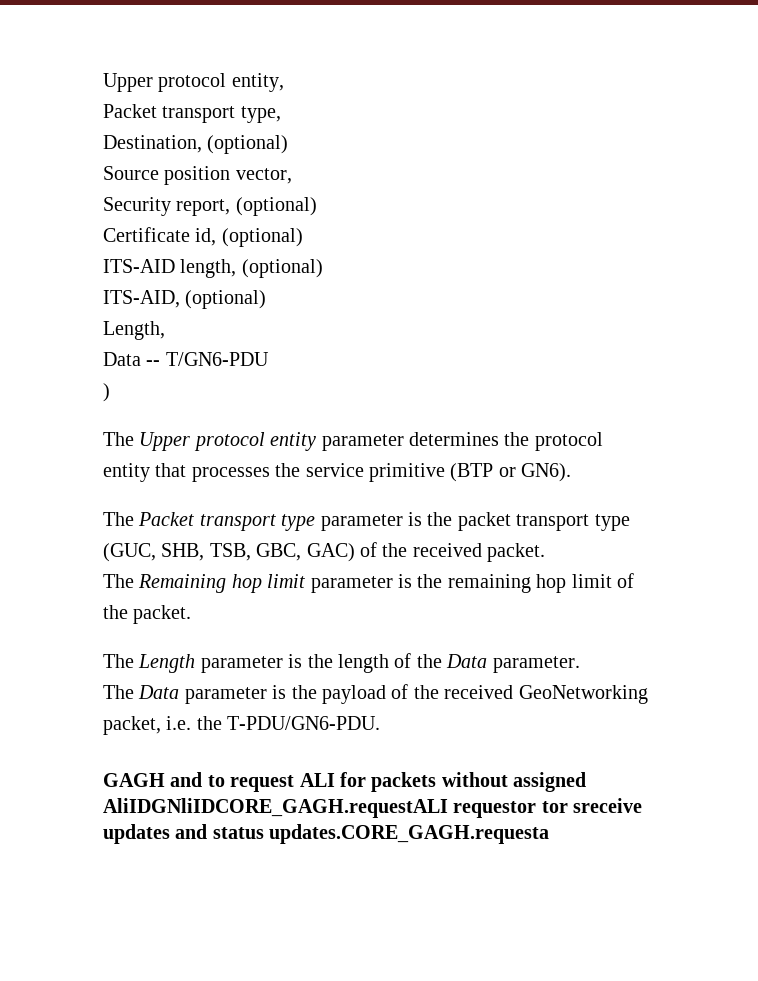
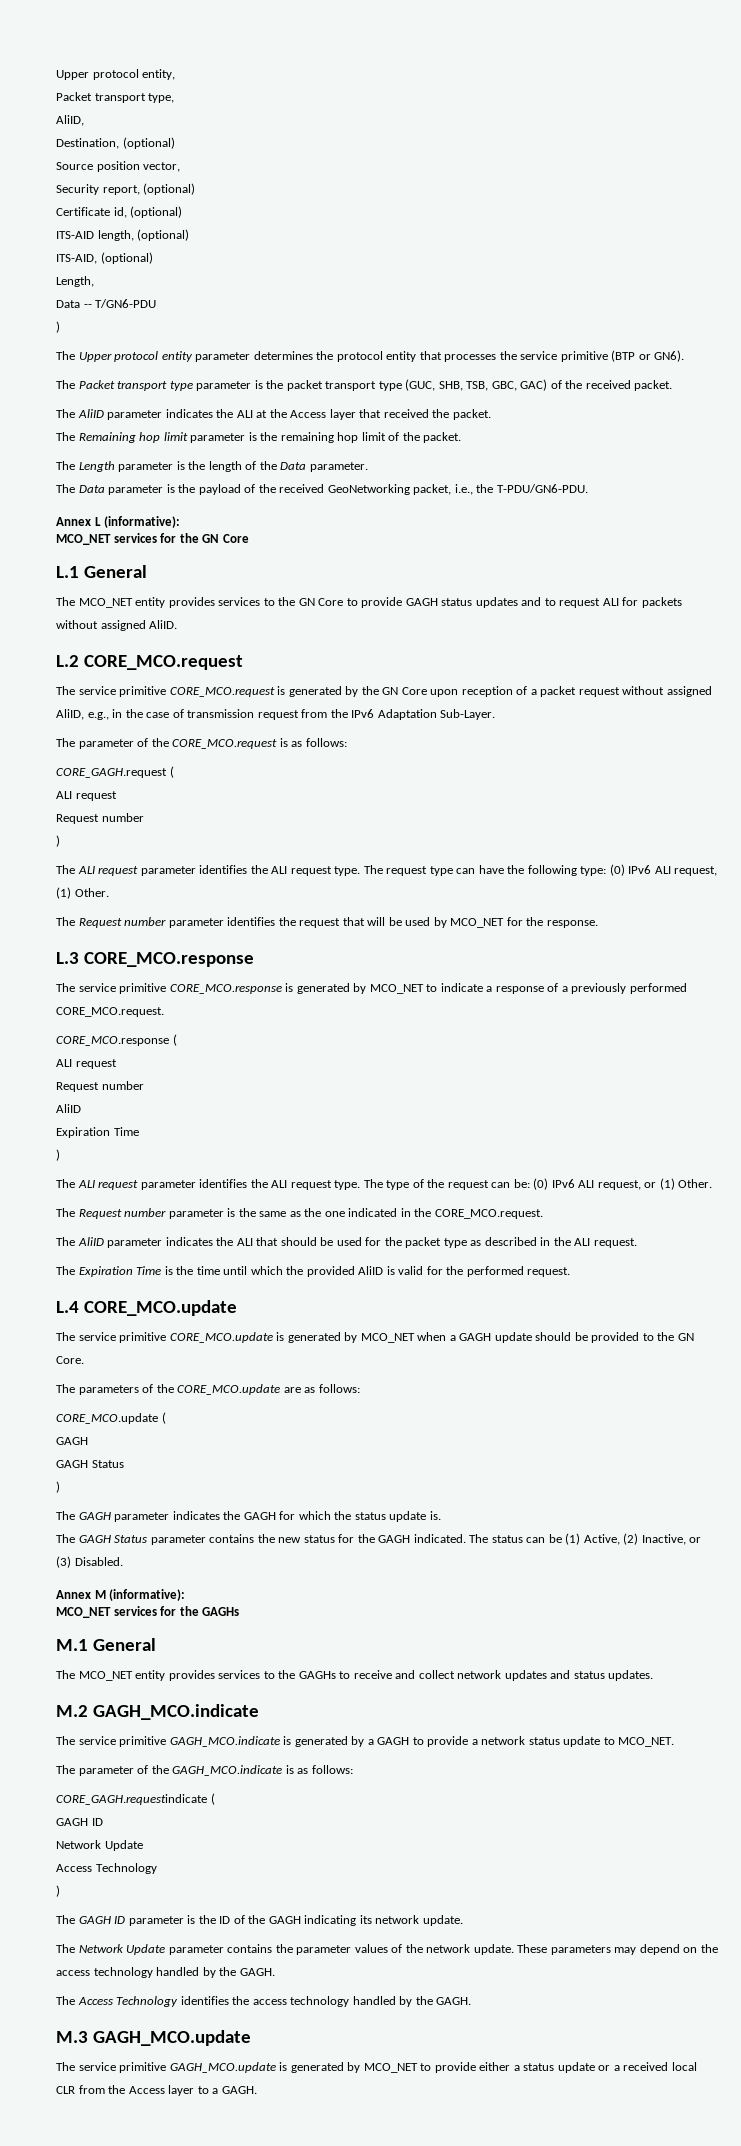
  Packet transport type,
+ AliID,
+ The AliID parameter indicates the ALI at the Access layer that received the packet.
- The Data parameter is the payload of the received GeoNetworking packet, i.e. the T-PDU/GN6-PDU.
+ The Data parameter is the payload of the received GeoNetworking packet, i.e., the T-PDU/GN6-PDU.
- GAGH and to request ALI for packets without assigned AliIDGNliIDCORE_GAGH.requestALI requestor tor sreceive updates and status updates.CORE_GAGH.requesta
+ Annex L (informative):
+ MCO_NET services for the GN Core
+ L.1 General
+ The MCO_NET entity provides services to the GN Core to provide GAGH status updates and to request ALI for packets without assigned AliID.
+ L.2 CORE_MCO.request
+ The service primitive CORE_MCO.request is generated by the GN Core upon reception of a packet request without assigned AliID, e.g., in the case of transmission request from the IPv6 Adaptation Sub-Layer.
+ The parameter of the CORE_MCO.request is as follows:
+ CORE_GAGH.request (
+ ALI request
+ Request number
+ )
+ The ALI request parameter identifies the ALI request type. The request type can have the following type: (0) IPv6 ALI request, (1) Other.
+ The Request number parameter identifies the request that will be used by MCO_NET for the response.
+ L.3 CORE_MCO.response
+ The service primitive CORE_MCO.response is generated by MCO_NET to indicate a response of a previously performed CORE_MCO.request.
+ CORE_MCO.response (
+ ALI request
+ Request number
+ AliID
+ Expiration Time
+ )
+ The ALI request parameter identifies the ALI request type. The type of the request can be: (0) IPv6 ALI request, or (1) Other.
+ The Request number parameter is the same as the one indicated in the CORE_MCO.request.
+ The AliID parameter indicates the ALI that should be used for the packet type as described in the ALI request.
+ The Expiration Time is the time until which the provided AliID is valid for the performed request.
+ L.4 CORE_MCO.update
+ The service primitive CORE_MCO.update is generated by MCO_NET when a GAGH update should be provided to the GN Core.
+ The parameters of the CORE_MCO.update are as follows:
+ CORE_MCO.update (
+ GAGH
+ GAGH Status
+ )
+ The GAGH parameter indicates the GAGH for which the status update is.
+ The GAGH Status parameter contains the new status for the GAGH indicated. The status can be (1) Active, (2) Inactive, or (3) Disabled.
+ Annex M (informative):
+ MCO_NET services for the GAGHs
+ M.1 General
+ The MCO_NET entity provides services to the GAGHs to receive and collect network updates and status updates.
+ M.2 GAGH_MCO.indicate
+ The service primitive GAGH_MCO.indicate is generated by a GAGH to provide a network status update to MCO_NET.
+ The parameter of the GAGH_MCO.indicate is as follows:
+ CORE_GAGH.requestindicate (
+ GAGH ID
+ Network Update
+ Access Technology
+ )
+ The GAGH ID parameter is the ID of the GAGH indicating its network update.
+ The Network Update parameter contains the parameter values of the network update. These parameters may depend on the access technology handled by the GAGH.
+ The Access Technology identifies the access technology handled by the GAGH.
+ M.3 GAGH_MCO.update
+ The service primitive GAGH_MCO.update is generated by MCO_NET to provide either a status update or a received local CLR from the Access layer to a GAGH.

